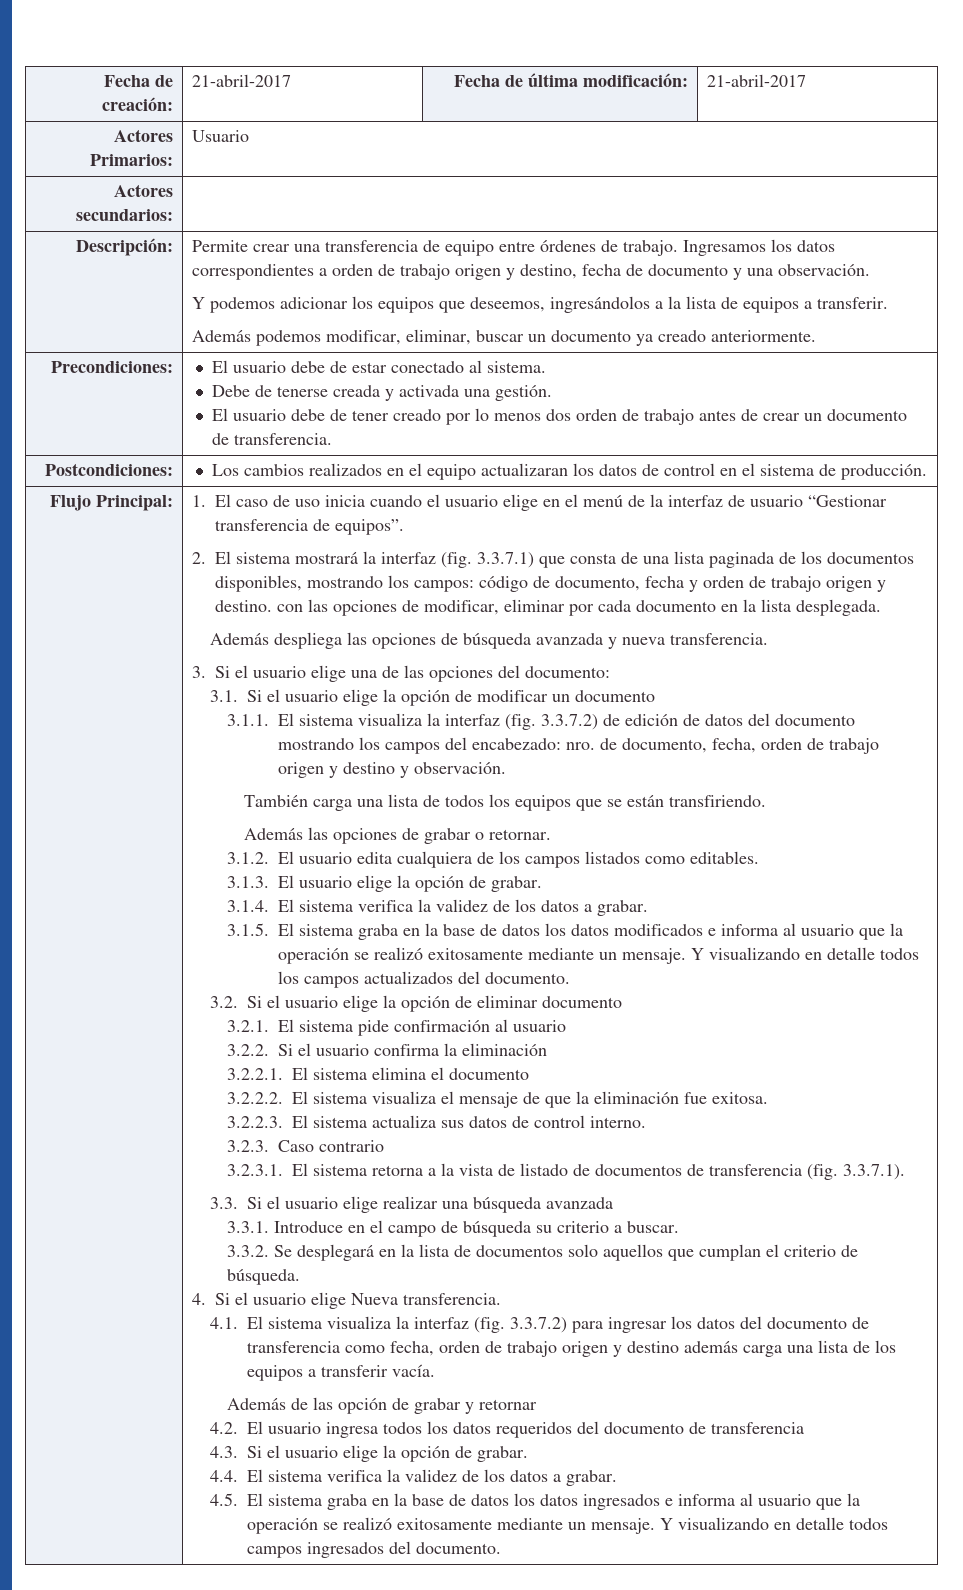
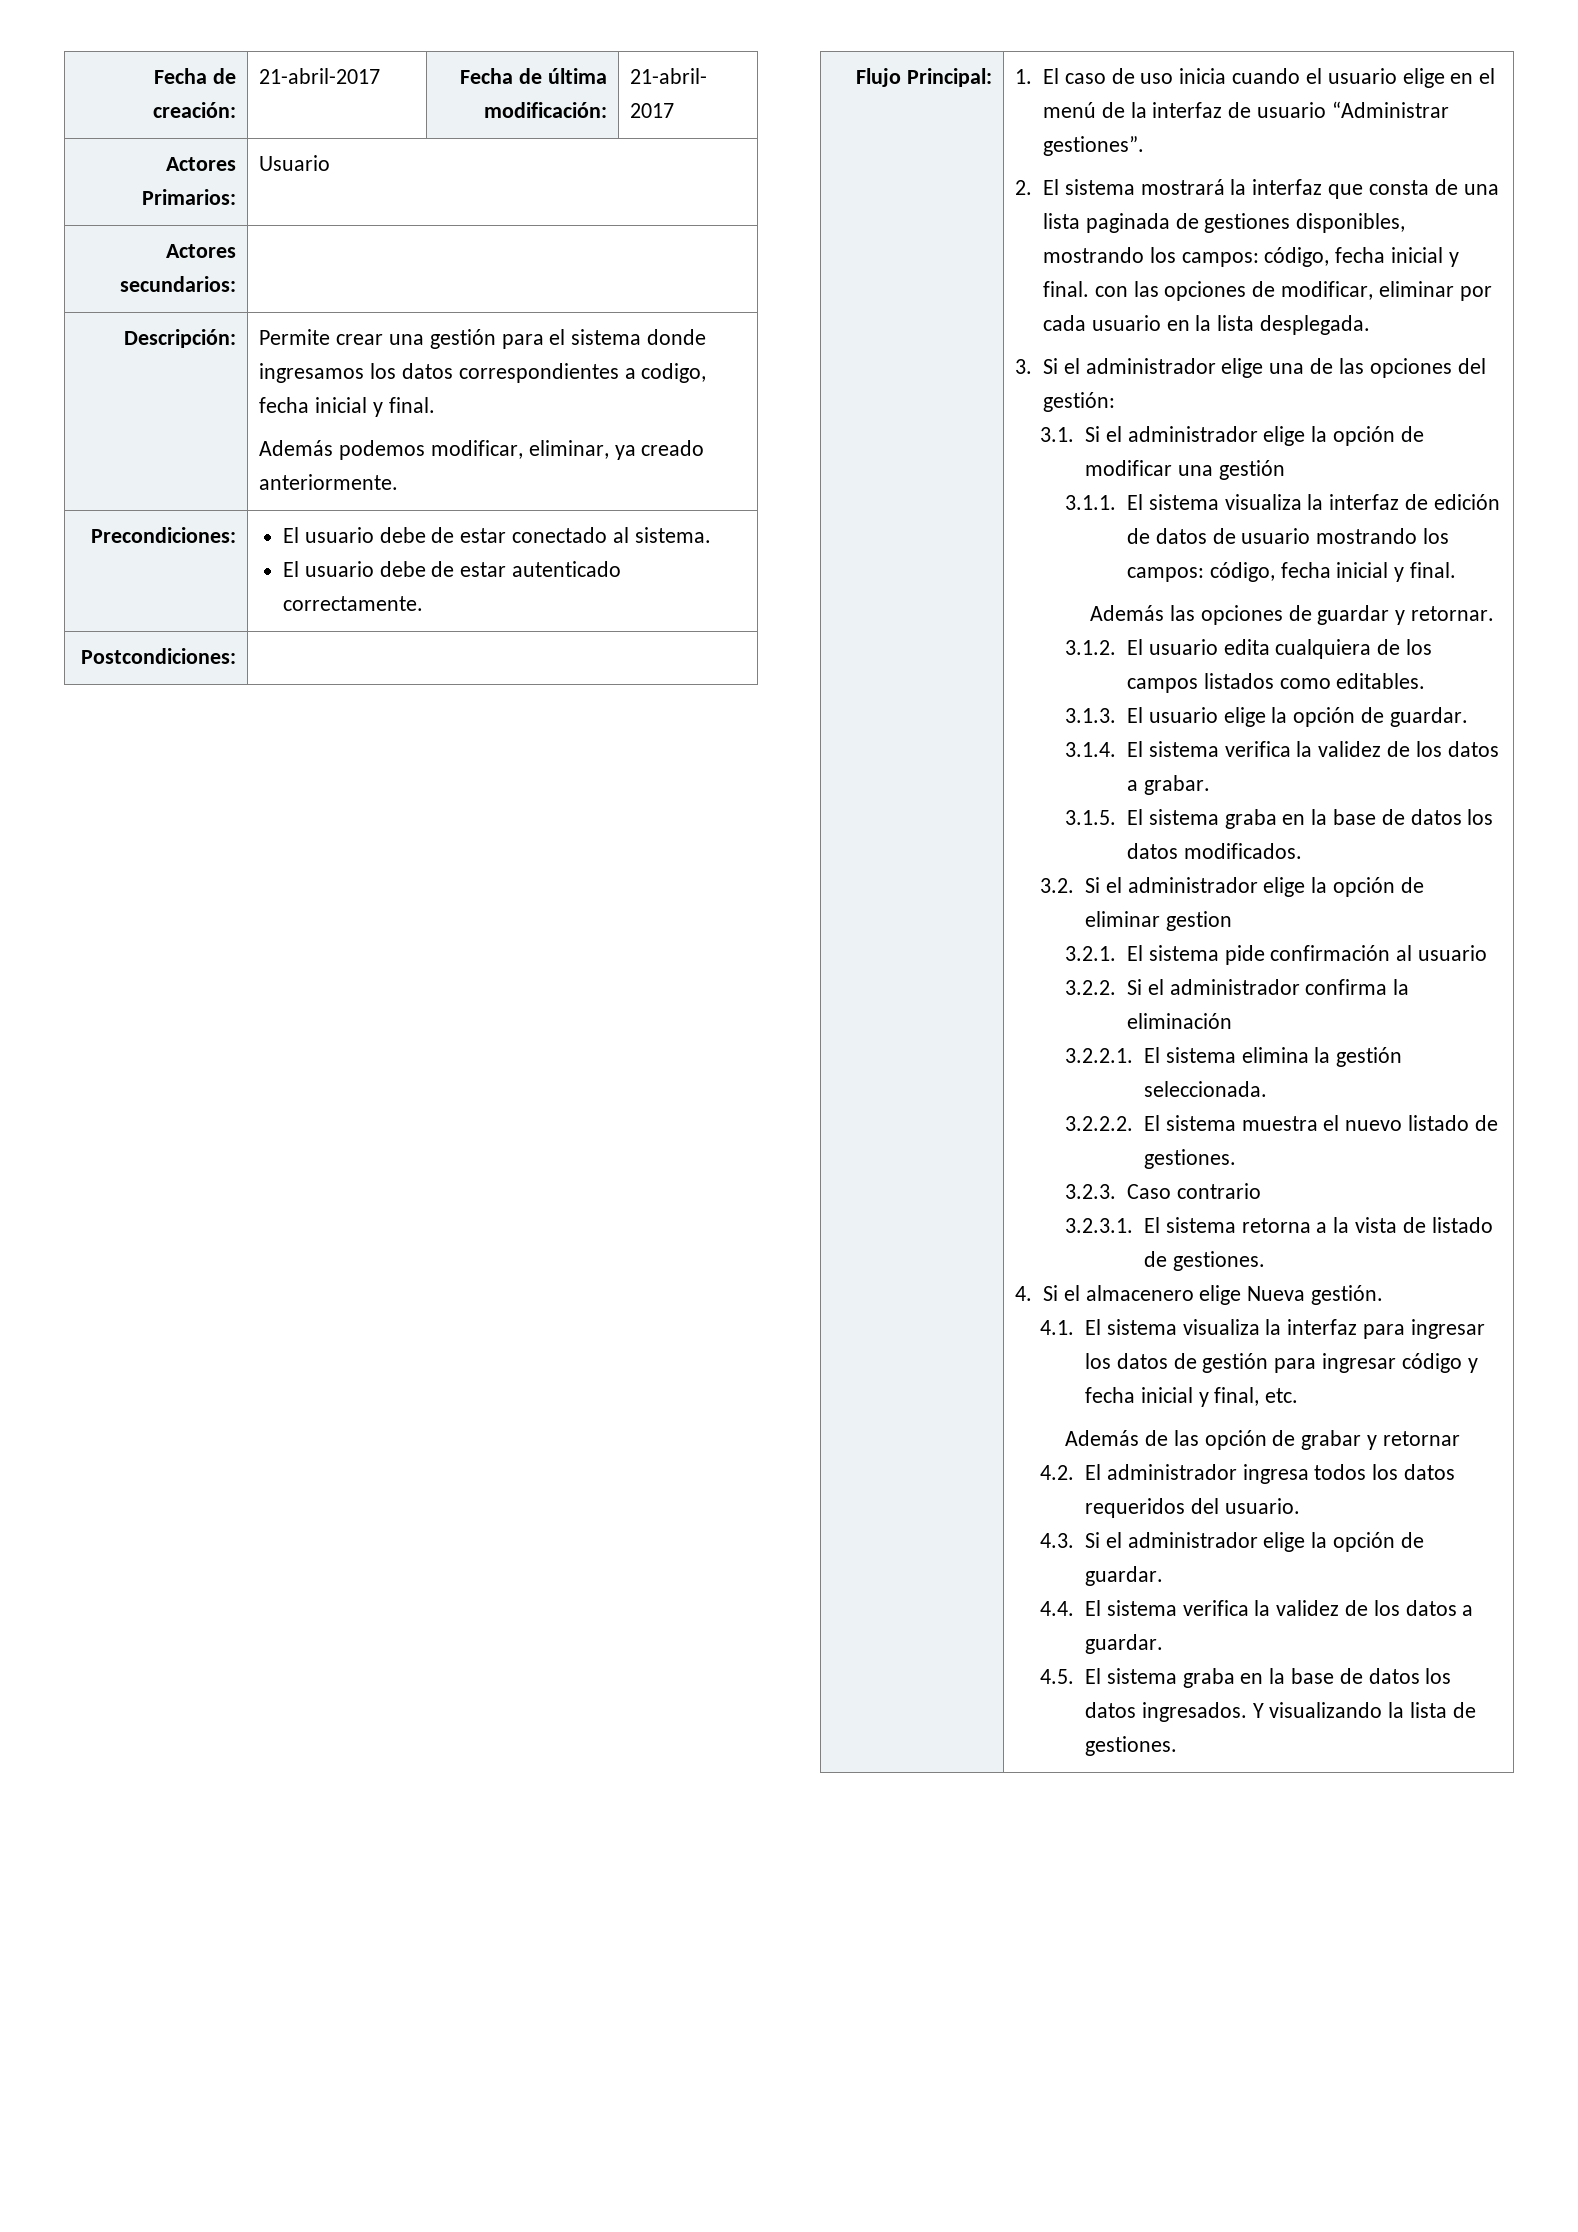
- Fecha de creación: | 21-abril-2017 | Fecha de última modificación: | 21-abril-2017
+ Fecha de creación: | 21-abril-2017 | Fecha de última modificación: | 21-abril- 2017
- Permite crear una transferencia de equipo entre órdenes de trabajo. Ingresamos los datos correspondientes a orden de trabajo origen y destino, fecha de documento y una observación.
- Y podemos adicionar los equipos que deseemos, ingresándolos a la lista de equipos a transferir.
+ Permite crear una gestión para el sistema donde ingresamos los datos correspondientes a codigo, fecha inicial y final.
- Además podemos modificar, eliminar, buscar un documento ya creado anteriormente.
+ Además podemos modificar, eliminar, ya creado anteriormente.
  Precondiciones: | El usuario debe de estar conectado al sistema.
- Debe de tenerse creada y activada una gestión.
- El usuario debe de tener creado por lo menos dos orden de trabajo antes de crear un documento de transferencia.
- Postcondiciones: | Los cambios realizados en el equipo actualizaran los datos de control en el sistema de producción.
+ El usuario debe de estar autenticado correctamente.
+ Postcondiciones: |
- 1. El caso de uso inicia cuando el usuario elige en el menú de la interfaz de usuario “Gestionar transferencia de equipos”.
+ 1. El caso de uso inicia cuando el usuario elige en el menú de la interfaz de usuario “Administrar gestiones”.
- 2. El sistema mostrará la interfaz (fig. 3.3.7.1) que consta de una lista paginada de los documentos disponibles, mostrando los campos: código de documento, fecha y orden de trabajo origen y destino. con las opciones de modificar, eliminar por cada documento en la lista desplegada.
+ 2. El sistema mostrará la interfaz que consta de una lista paginada de gestiones disponibles, mostrando los campos: código, fecha inicial y final. con las opciones de modificar, eliminar por cada usuario en la lista desplegada.
- Además despliega las opciones de búsqueda avanzada y nueva transferencia.
- 3. Si el usuario elige una de las opciones del documento:
+ 3. Si el administrador elige una de las opciones del gestión:
- 3.1. Si el usuario elige la opción de modificar un documento
+ 3.1. Si el administrador elige la opción de modificar una gestión
- 3.1.1. El sistema visualiza la interfaz (fig. 3.3.7.2) de edición de datos del documento mostrando los campos del encabezado: nro. de documento, fecha, orden de trabajo origen y destino y observación.
- También carga una lista de todos los equipos que se están transfiriendo.
+ 3.1.1. El sistema visualiza la interfaz de edición de datos de usuario mostrando los campos: código, fecha inicial y final.
- Además las opciones de grabar o retornar.
+ Además las opciones de guardar y retornar.
- 3.1.3. El usuario elige la opción de grabar.
+ 3.1.3. El usuario elige la opción de guardar.
- 3.1.5. El sistema graba en la base de datos los datos modificados e informa al usuario que la operación se realizó exitosamente mediante un mensaje. Y visualizando en detalle todos los campos actualizados del documento.
+ 3.1.5. El sistema graba en la base de datos los datos modificados.
- 3.2. Si el usuario elige la opción de eliminar documento
+ 3.2. Si el administrador elige la opción de eliminar gestion
- 3.2.2. Si el usuario confirma la eliminación
+ 3.2.2. Si el administrador confirma la eliminación
- 3.2.2.1. El sistema elimina el documento
+ 3.2.2.1. El sistema elimina la gestión seleccionada.
- 3.2.2.2. El sistema visualiza el mensaje de que la eliminación fue exitosa.
- 3.2.2.3. El sistema actualiza sus datos de control interno.
+ 3.2.2.2. El sistema muestra el nuevo listado de gestiones.
- 3.2.3.1. El sistema retorna a la vista de listado de documentos de transferencia (fig. 3.3.7.1).
- 3.3. Si el usuario elige realizar una búsqueda avanzada
- 3.3.1. Introduce en el campo de búsqueda su criterio a buscar.
- 3.3.2. Se desplegará en la lista de documentos solo aquellos que cumplan el criterio de búsqueda.
- 4. Si el usuario elige Nueva transferencia.
+ 3.2.3.1. El sistema retorna a la vista de listado de gestiones.
+ 4. Si el almacenero elige Nueva gestión.
- 4.1. El sistema visualiza la interfaz (fig. 3.3.7.2) para ingresar los datos del documento de transferencia como fecha, orden de trabajo origen y destino además carga una lista de los equipos a transferir vacía.
+ 4.1. El sistema visualiza la interfaz para ingresar los datos de gestión para ingresar código y fecha inicial y final, etc.
- 4.2. El usuario ingresa todos los datos requeridos del documento de transferencia
+ 4.2. El administrador ingresa todos los datos requeridos del usuario.
- 4.3. Si el usuario elige la opción de grabar.
+ 4.3. Si el administrador elige la opción de guardar.
- 4.4. El sistema verifica la validez de los datos a grabar.
+ 4.4. El sistema verifica la validez de los datos a guardar.
- 4.5. El sistema graba en la base de datos los datos ingresados e informa al usuario que la operación se realizó exitosamente mediante un mensaje. Y visualizando en detalle todos campos ingresados del documento.
+ 4.5. El sistema graba en la base de datos los datos ingresados. Y visualizando la lista de gestiones.

